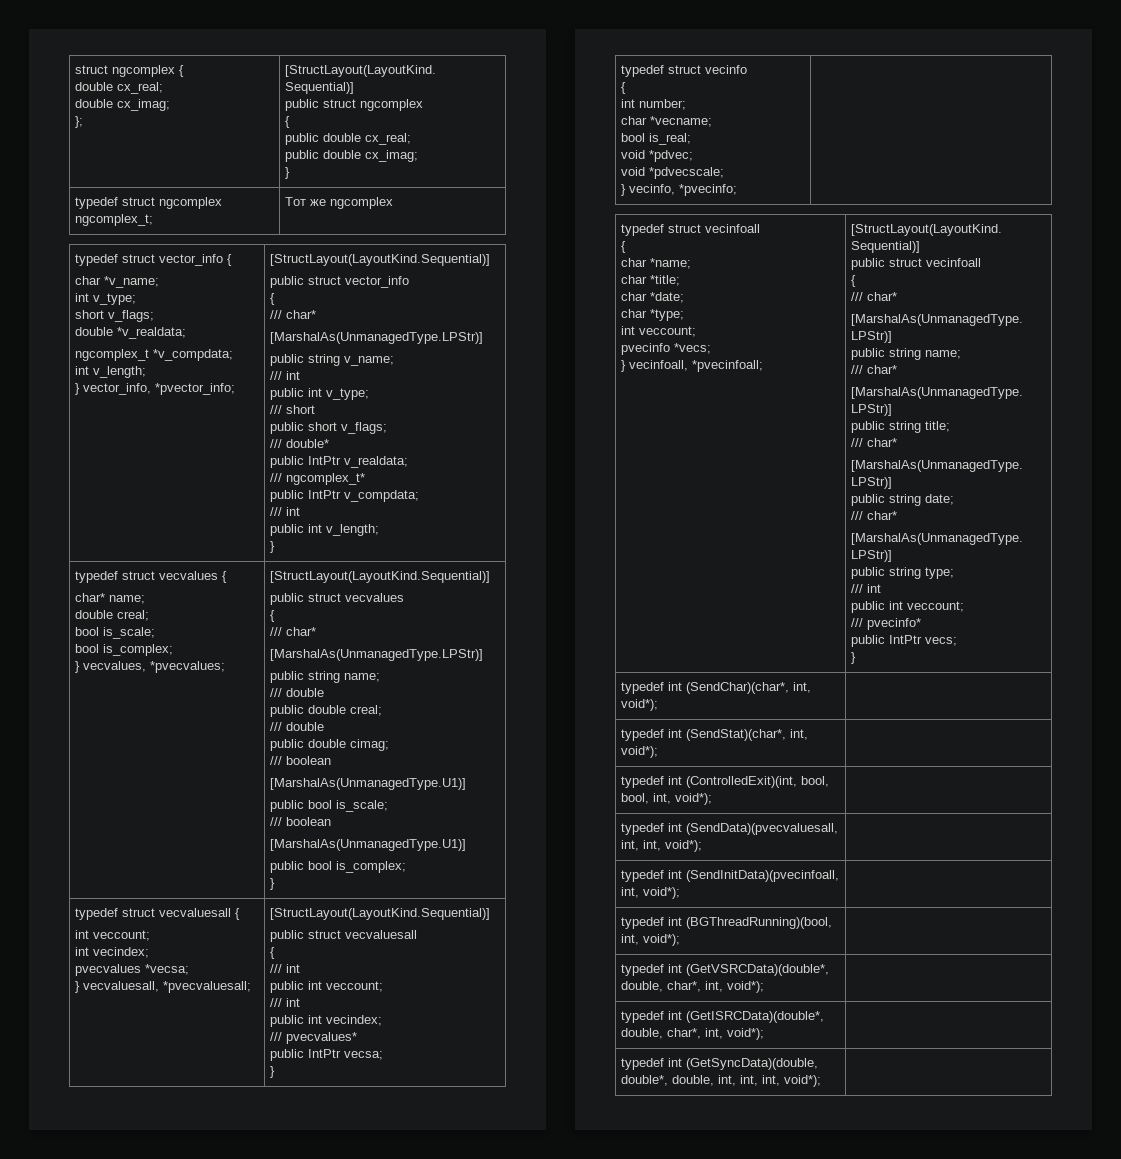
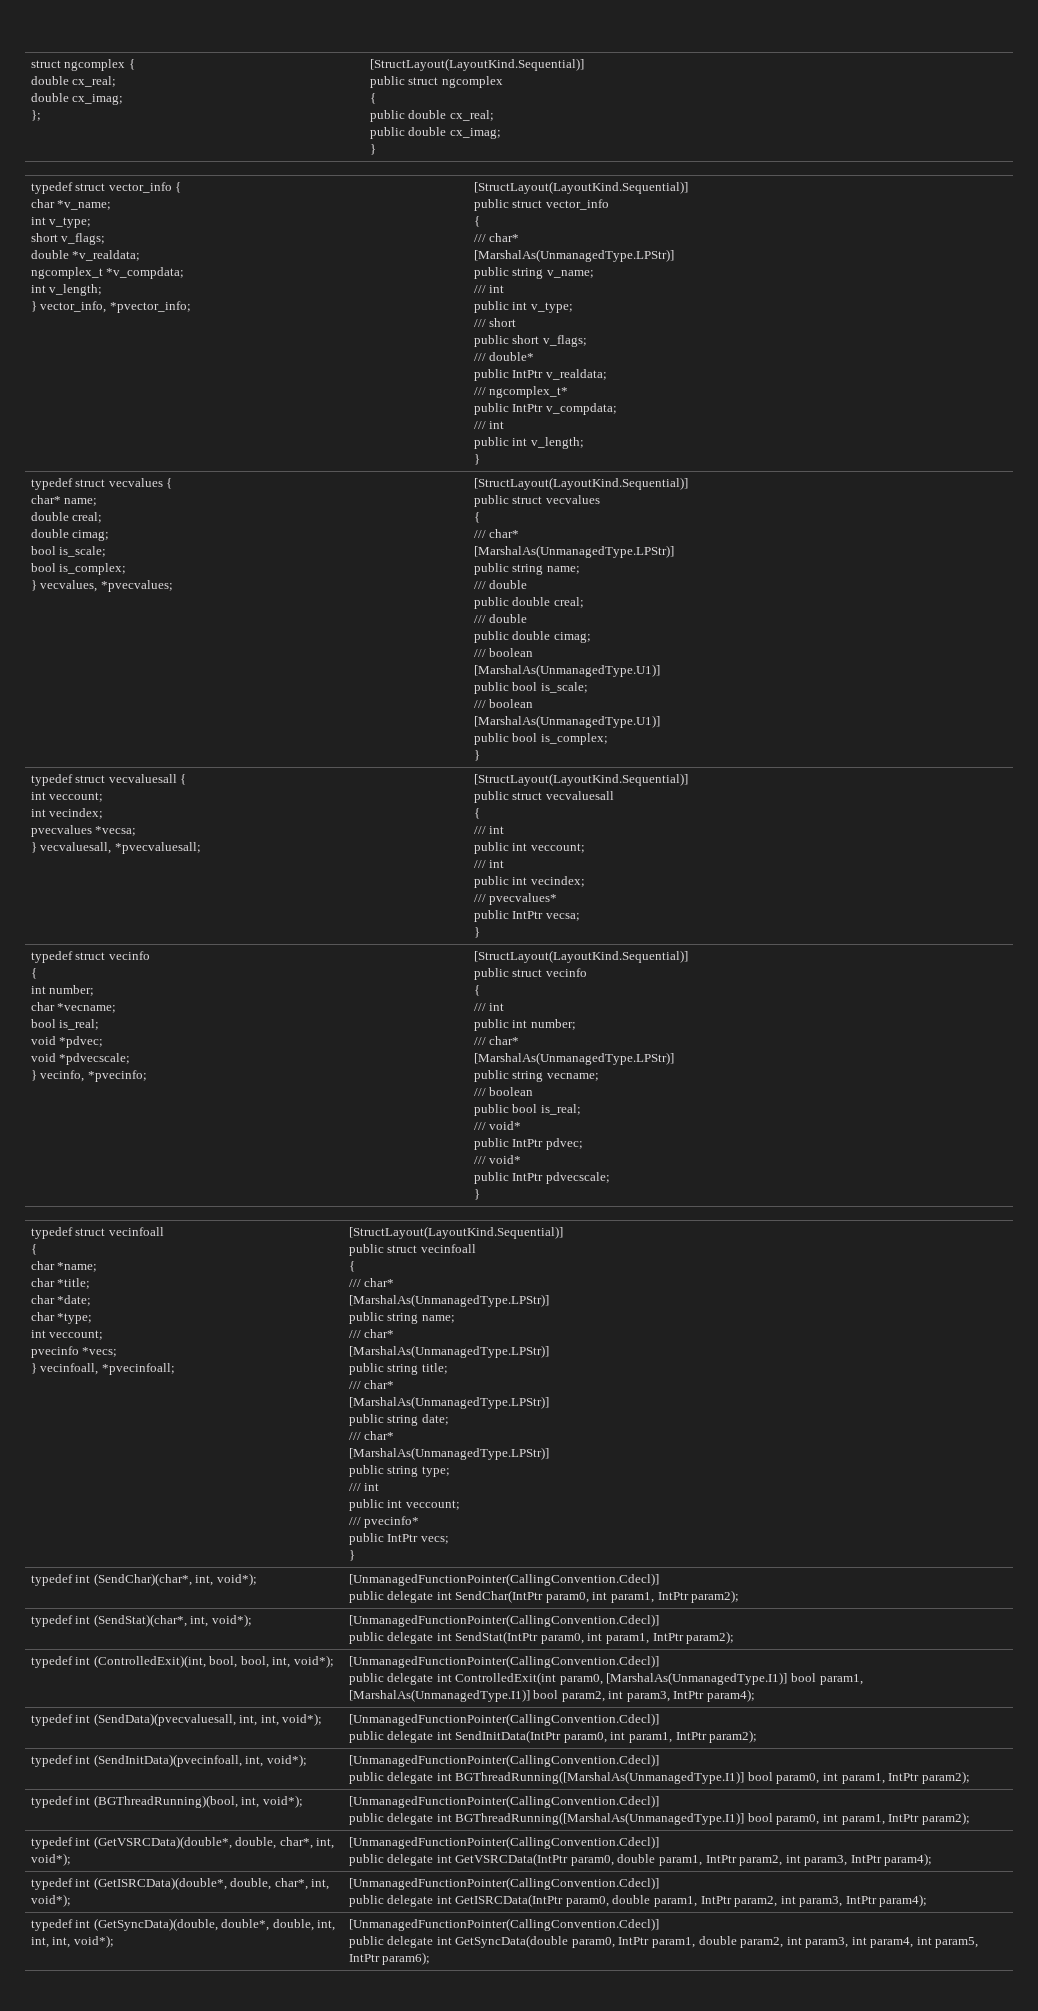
- typedef struct ngcomplex ngcomplex_t; | Тот же ngcomplex
  char* name;
  double creal;
+ double cimag;
- } vecinfo, *pvecinfo;
+ } vecinfo, *pvecinfo; | [StructLayout(LayoutKind.Sequential)]
+ public struct vecinfo
+ {
+ /// int
+ public int number;
+ /// char*
+ [MarshalAs(UnmanagedType.LPStr)]
+ public string vecname;
+ /// boolean
+ public bool is_real;
+ /// void*
+ public IntPtr pdvec;
+ /// void*
+ public IntPtr pdvecscale;
+ }
- typedef int (SendChar)(char*, int, void*); |
+ typedef int (SendChar)(char*, int, void*); | [UnmanagedFunctionPointer(CallingConvention.Cdecl)]
+ public delegate int SendChar(IntPtr param0, int param1, IntPtr param2);
- typedef int (SendStat)(char*, int, void*); |
+ typedef int (SendStat)(char*, int, void*); | [UnmanagedFunctionPointer(CallingConvention.Cdecl)]
+ public delegate int SendStat(IntPtr param0, int param1, IntPtr param2);
- typedef int (ControlledExit)(int, bool, bool, int, void*); |
+ typedef int (ControlledExit)(int, bool, bool, int, void*); | [UnmanagedFunctionPointer(CallingConvention.Cdecl)]
+ public delegate int ControlledExit(int param0, [MarshalAs(UnmanagedType.I1)] bool param1, [MarshalAs(UnmanagedType.I1)] bool param2, int param3, IntPtr param4);
- typedef int (SendData)(pvecvaluesall, int, int, void*); |
+ typedef int (SendData)(pvecvaluesall, int, int, void*); | [UnmanagedFunctionPointer(CallingConvention.Cdecl)]
+ public delegate int SendInitData(IntPtr param0, int param1, IntPtr param2);
- typedef int (SendInitData)(pvecinfoall, int, void*); |
+ typedef int (SendInitData)(pvecinfoall, int, void*); | [UnmanagedFunctionPointer(CallingConvention.Cdecl)]
+ public delegate int BGThreadRunning([MarshalAs(UnmanagedType.I1)] bool param0, int param1, IntPtr param2);
- typedef int (BGThreadRunning)(bool, int, void*); |
+ typedef int (BGThreadRunning)(bool, int, void*); | [UnmanagedFunctionPointer(CallingConvention.Cdecl)]
+ public delegate int BGThreadRunning([MarshalAs(UnmanagedType.I1)] bool param0, int param1, IntPtr param2);
- typedef int (GetVSRCData)(double*, double, char*, int, void*); |
+ typedef int (GetVSRCData)(double*, double, char*, int, void*); | [UnmanagedFunctionPointer(CallingConvention.Cdecl)]
+ public delegate int GetVSRCData(IntPtr param0, double param1, IntPtr param2, int param3, IntPtr param4);
- typedef int (GetISRCData)(double*, double, char*, int, void*); |
+ typedef int (GetISRCData)(double*, double, char*, int, void*); | [UnmanagedFunctionPointer(CallingConvention.Cdecl)]
+ public delegate int GetISRCData(IntPtr param0, double param1, IntPtr param2, int param3, IntPtr param4);
- typedef int (GetSyncData)(double, double*, double, int, int, int, void*); |
+ typedef int (GetSyncData)(double, double*, double, int, int, int, void*); | [UnmanagedFunctionPointer(CallingConvention.Cdecl)]
+ public delegate int GetSyncData(double param0, IntPtr param1, double param2, int param3, int param4, int param5, IntPtr param6);

